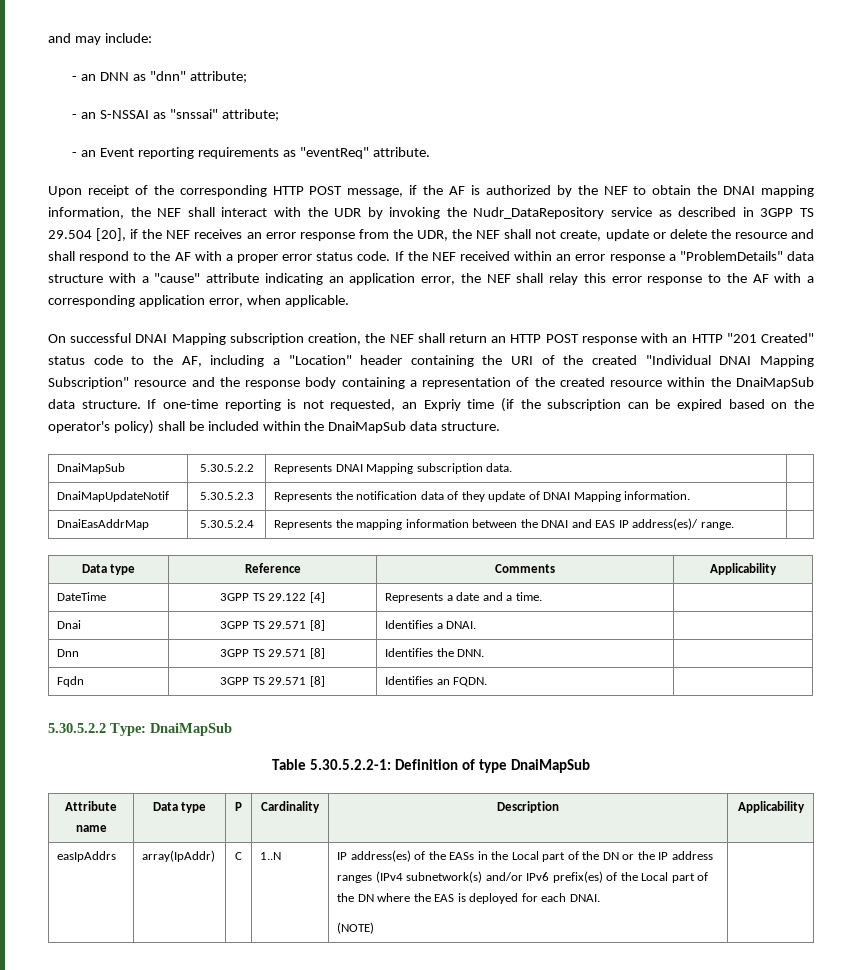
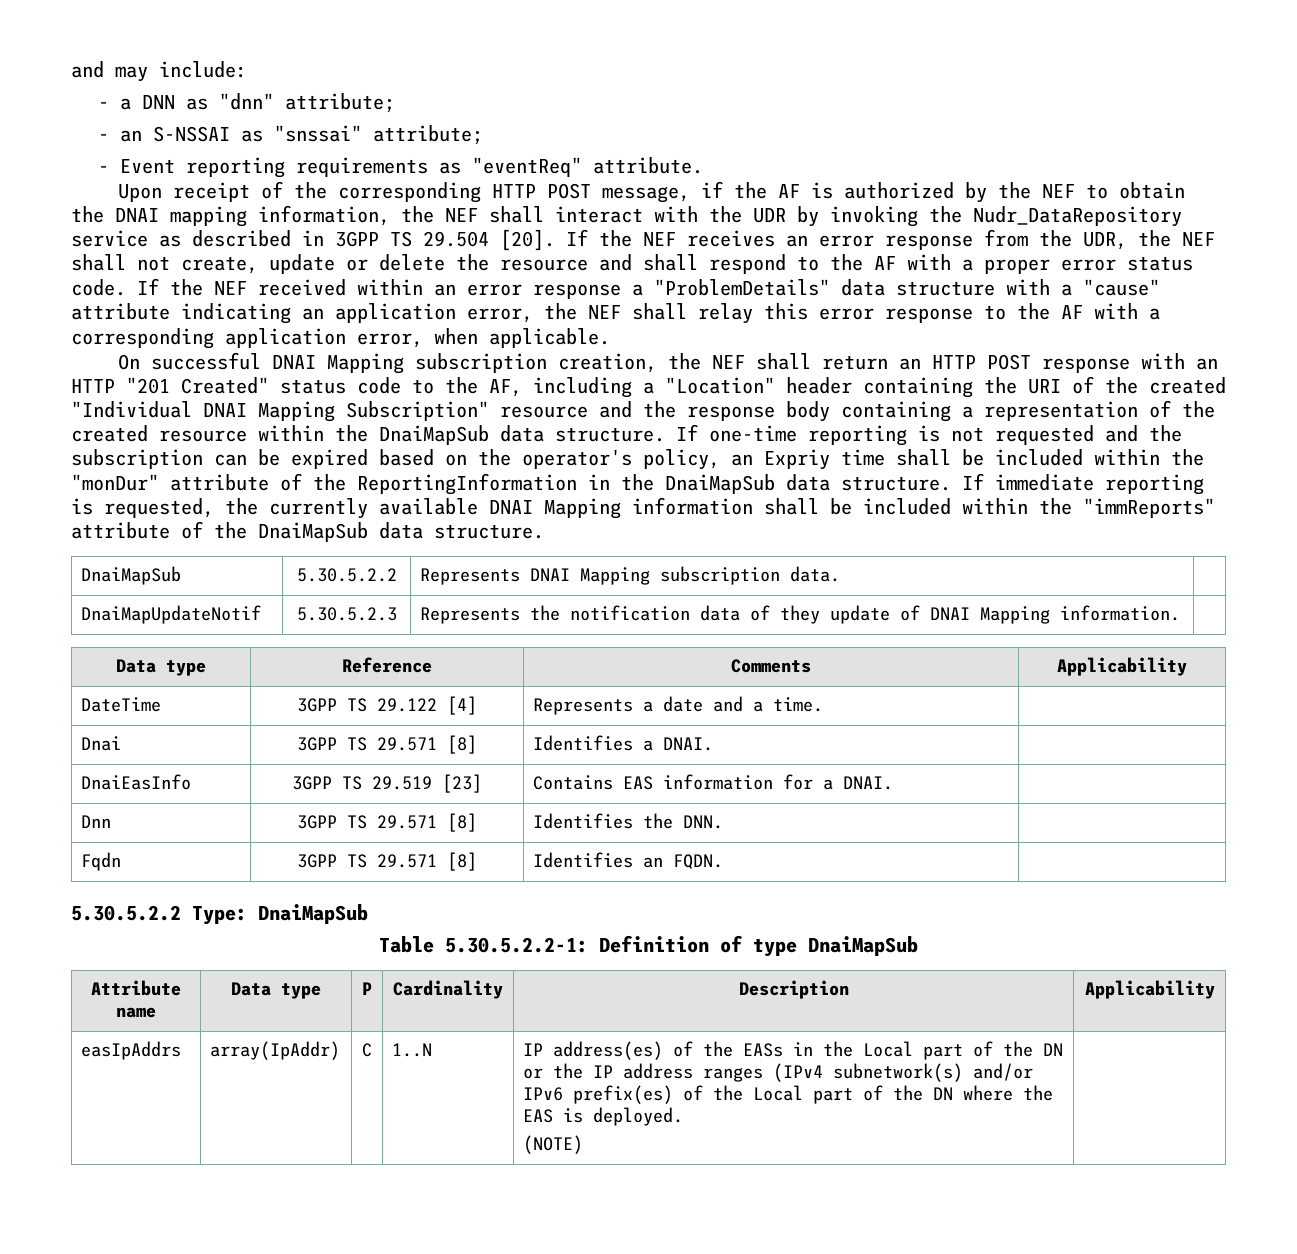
- - an DNN as "dnn" attribute;
+ - a DNN as "dnn" attribute;
- - an Event reporting requirements as "eventReq" attribute.
+ - Event reporting requirements as "eventReq" attribute.
- Upon receipt of the corresponding HTTP POST message, if the AF is authorized by the NEF to obtain the DNAI mapping information, the NEF shall interact with the UDR by invoking the Nudr_DataRepository service as described in 3GPP TS 29.504 [20], if the NEF receives an error response from the UDR, the NEF shall not create, update or delete the resource and shall respond to the AF with a proper error status code.
+ Upon receipt of the corresponding HTTP POST message, if the AF is authorized by the NEF to obtain the DNAI mapping information, the NEF shall interact with the UDR by invoking the Nudr_DataRepository service as described in 3GPP TS 29.504 [20]. If the NEF receives an error response from the UDR, the NEF shall not create, update or delete the resource and shall respond to the AF with a proper error status code.
- If one-time reporting is not requested, an Expriy time (if the subscription can be expired based on the operator's policy) shall be included within the DnaiMapSub data structure.
+ If one-time reporting is not requested and the subscription can be expired based on the operator's policy, an Expriy time shall be included within the "monDur" attribute of the ReportingInformation in the DnaiMapSub data structure. If immediate reporting is requested, the currently available DNAI Mapping information shall be included within the "immReports" attribute of the DnaiMapSub data structure.
- DnaiEasAddrMap | 5.30.5.2.4 | Represents the mapping information between the DNAI and EAS IP address(es)/ range. |
+ DnaiEasInfo | 3GPP TS 29.519 [23] | Contains EAS information for a DNAI. |
- IP address(es) of the EASs in the Local part of the DN or the IP address ranges (IPv4 subnetwork(s) and/or IPv6 prefix(es) of the Local part of the DN where the EAS is deployed for each DNAI.
+ IP address(es) of the EASs in the Local part of the DN or the IP address ranges (IPv4 subnetwork(s) and/or IPv6 prefix(es) of the Local part of the DN where the EAS is deployed.

